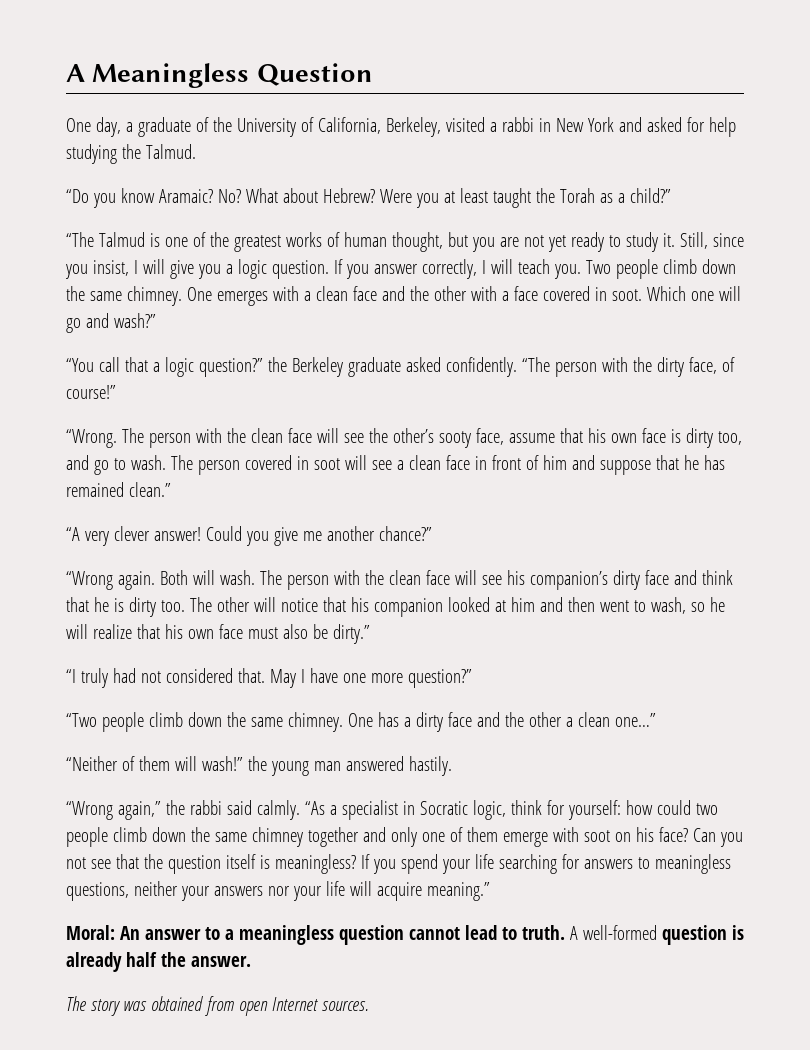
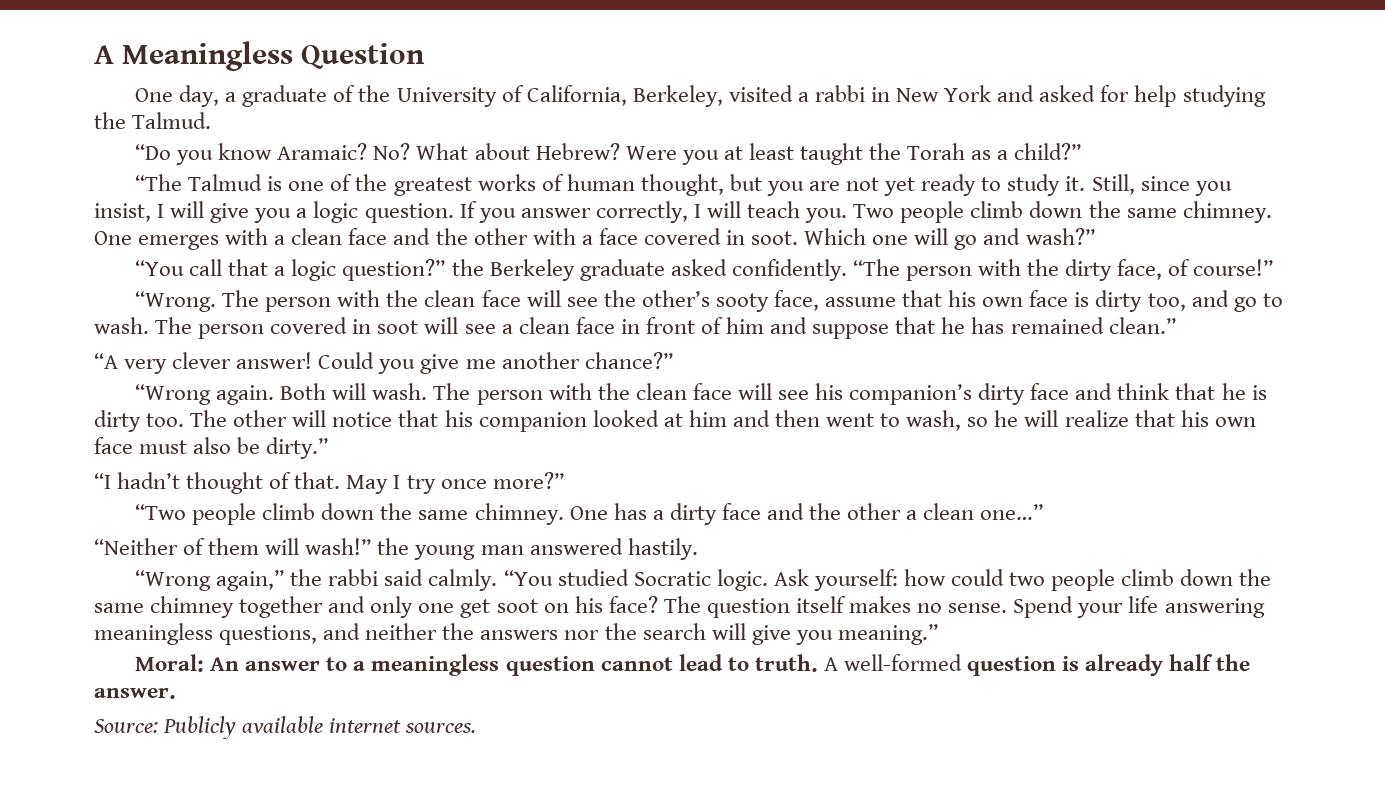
- “I truly had not considered that. May I have one more question?”
+ “I hadn’t thought of that. May I try once more?”
- “As a specialist in Socratic logic, think for yourself: how could two people climb down the same chimney together and only one of them emerge with soot on his face? Can you not see that the question itself is meaningless? If you spend your life searching for answers to meaningless questions, neither your answers nor your life will acquire meaning.”
+ “You studied Socratic logic. Ask yourself: how could two people climb down the same chimney together and only one get soot on his face? The question itself makes no sense. Spend your life answering meaningless questions, and neither the answers nor the search will give you meaning.”
- The story was obtained from open Internet sources.
+ Source: Publicly available internet sources.

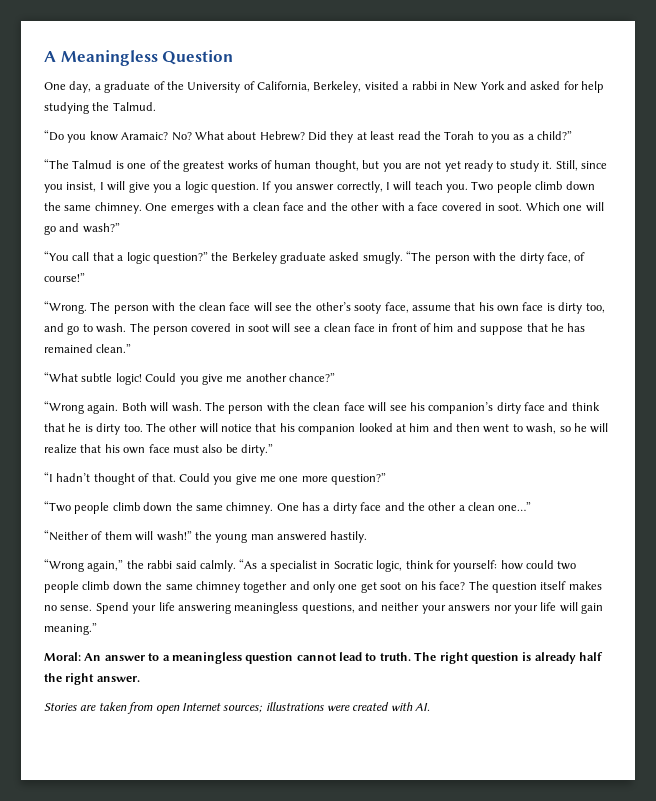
- Were you at least taught the Torah as a child?”
+ Did they at least read the Torah to you as a child?”
- “You call that a logic question?” the Berkeley graduate asked confidently.
+ “You call that a logic question?” the Berkeley graduate asked smugly.
- “A very clever answer!
+ “What subtle logic!
- May I try once more?”
+ Could you give me one more question?”
- “You studied Socratic logic. Ask yourself: how could two people climb down the same chimney together and only one get soot on his face?
+ “As a specialist in Socratic logic, think for yourself: how could two people climb down the same chimney together and only one get soot on his face?
- Spend your life answering meaningless questions, and neither the answers nor the search will give you meaning.”
+ Spend your life answering meaningless questions, and neither your answers nor your life will gain meaning.”
- A well-formed question is already half the answer.
+ The right question is already half the right answer.
- Source: Publicly available internet sources.
+ Stories are taken from open Internet sources; illustrations were created with AI.

